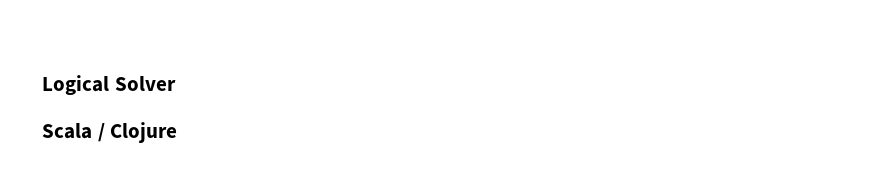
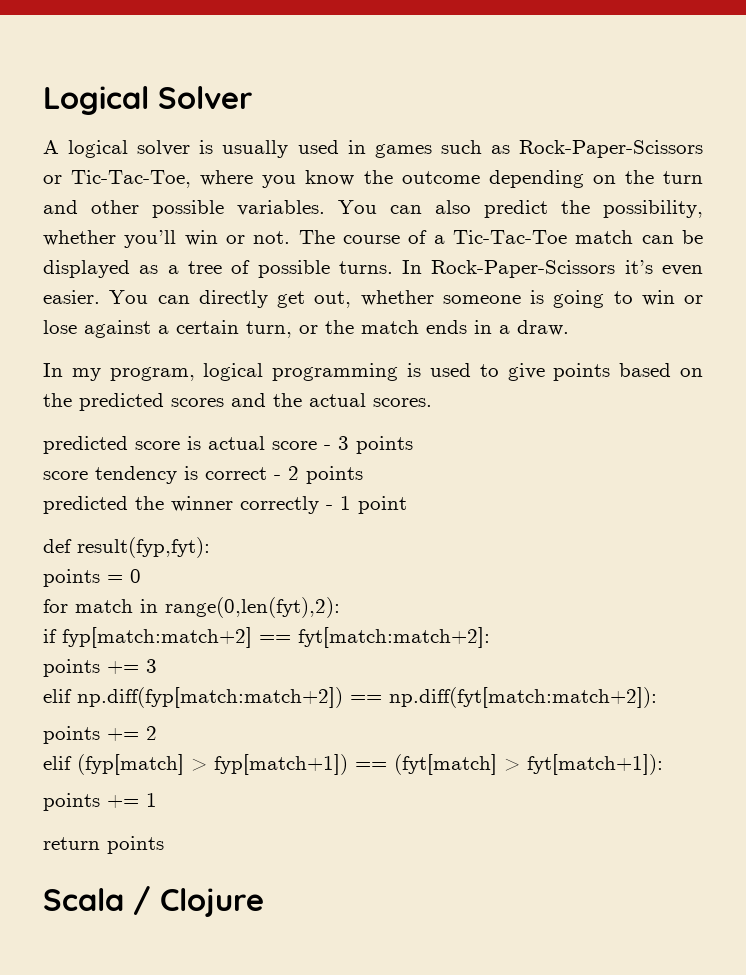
+ A logical solver is usually used in games such as Rock-Paper-Scissors or Tic-Tac-Toe, where you know the outcome depending on the turn and other possible variables. You can also predict the possibility, whether you’ll win or not. The course of a Tic-Tac-Toe match can be displayed as a tree of possible turns. In Rock-Paper-Scissors it’s even easier. You can directly get out, whether someone is going to win or lose against a certain turn, or the match ends in a draw.
+ In my program, logical programming is used to give points based on the predicted scores and the actual scores.
+ predicted score is actual score - 3 points
+ score tendency is correct - 2 points
+ predicted the winner correctly - 1 point
+ def result(fyp,fyt):
+ points = 0
+ for match in range(0,len(fyt),2):
+ if fyp[match:match+2] == fyt[match:match+2]:
+ points += 3
+ elif np.diff(fyp[match:match+2]) == np.diff(fyt[match:match+2]):
+ points += 2
+ elif (fyp[match] > fyp[match+1]) == (fyt[match] > fyt[match+1]):
+ points += 1
+ return points

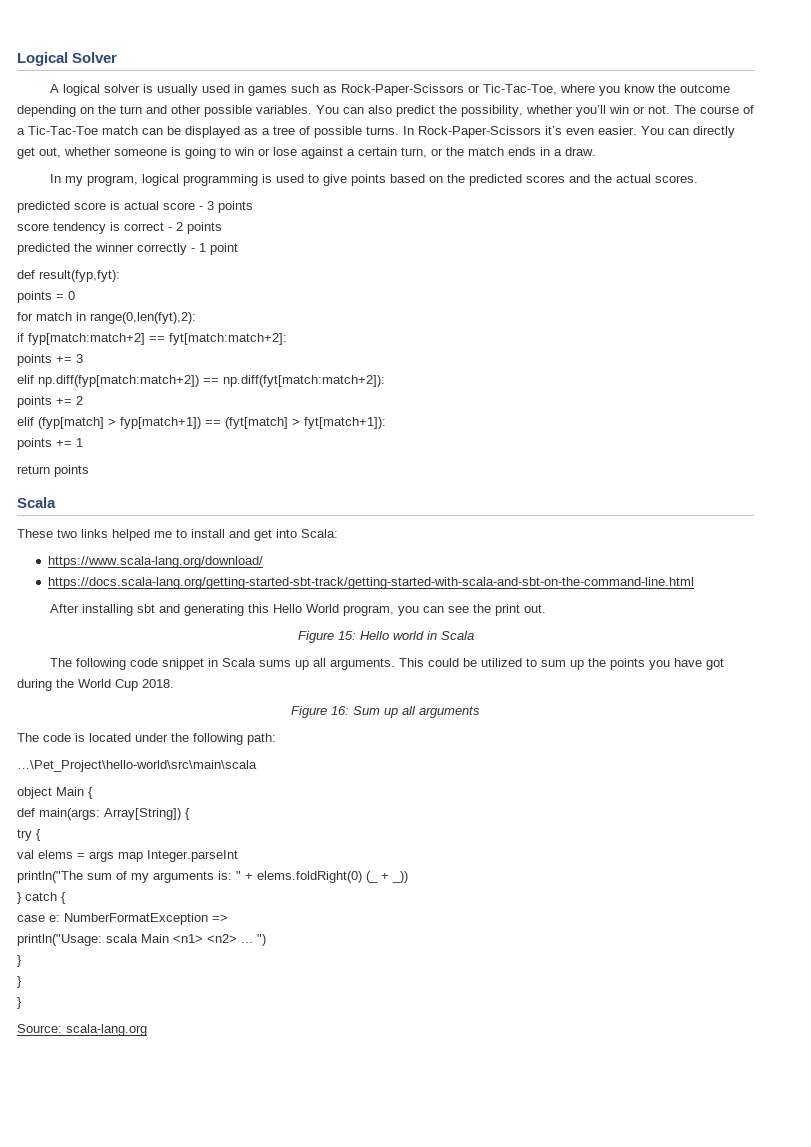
  return points
- Scala / Clojure
+ Scala
+ These two links helped me to install and get into Scala:
+ https://www.scala-lang.org/download/
+ https://docs.scala-lang.org/getting-started-sbt-track/getting-started-with-scala-and-sbt-on-the-command-line.html
+ After installing sbt and generating this Hello World program, you can see the print out.
+ Figure 15: Hello world in Scala
+ The following code snippet in Scala sums up all arguments. This could be utilized to sum up the points you have got during the World Cup 2018.
+ Figure 16: Sum up all arguments
+ The code is located under the following path:
+ …\Pet_Project\hello-world\src\main\scala
+ object Main {
+ def main(args: Array[String]) {
+ try {
+ val elems = args map Integer.parseInt
+ println("The sum of my arguments is: " + elems.foldRight(0) (_ + _))
+ } catch {
+ case e: NumberFormatException =>
+ println("Usage: scala Main <n1> <n2> ... ")
+ }
+ }
+ }
+ Source: scala-lang.org

